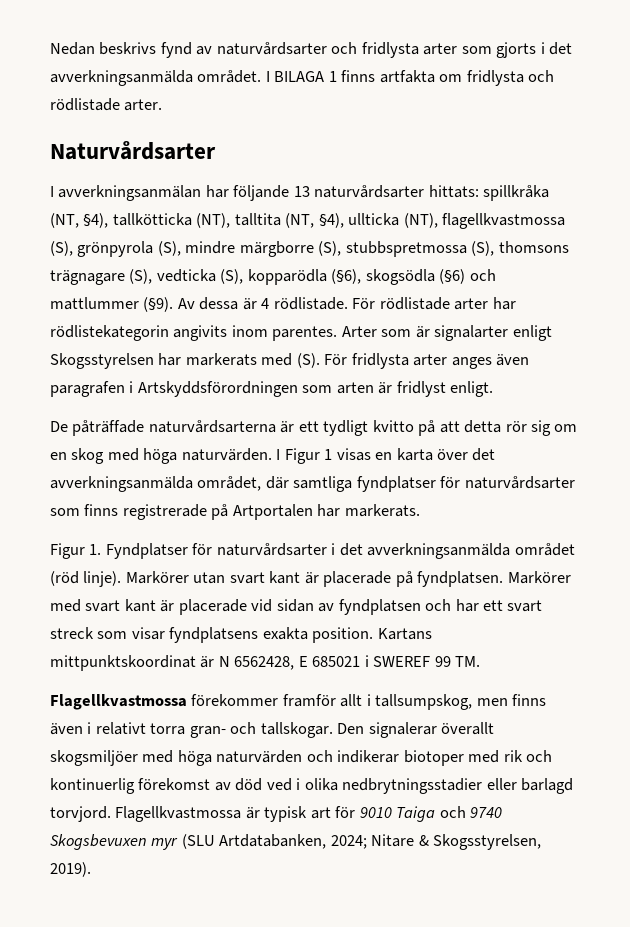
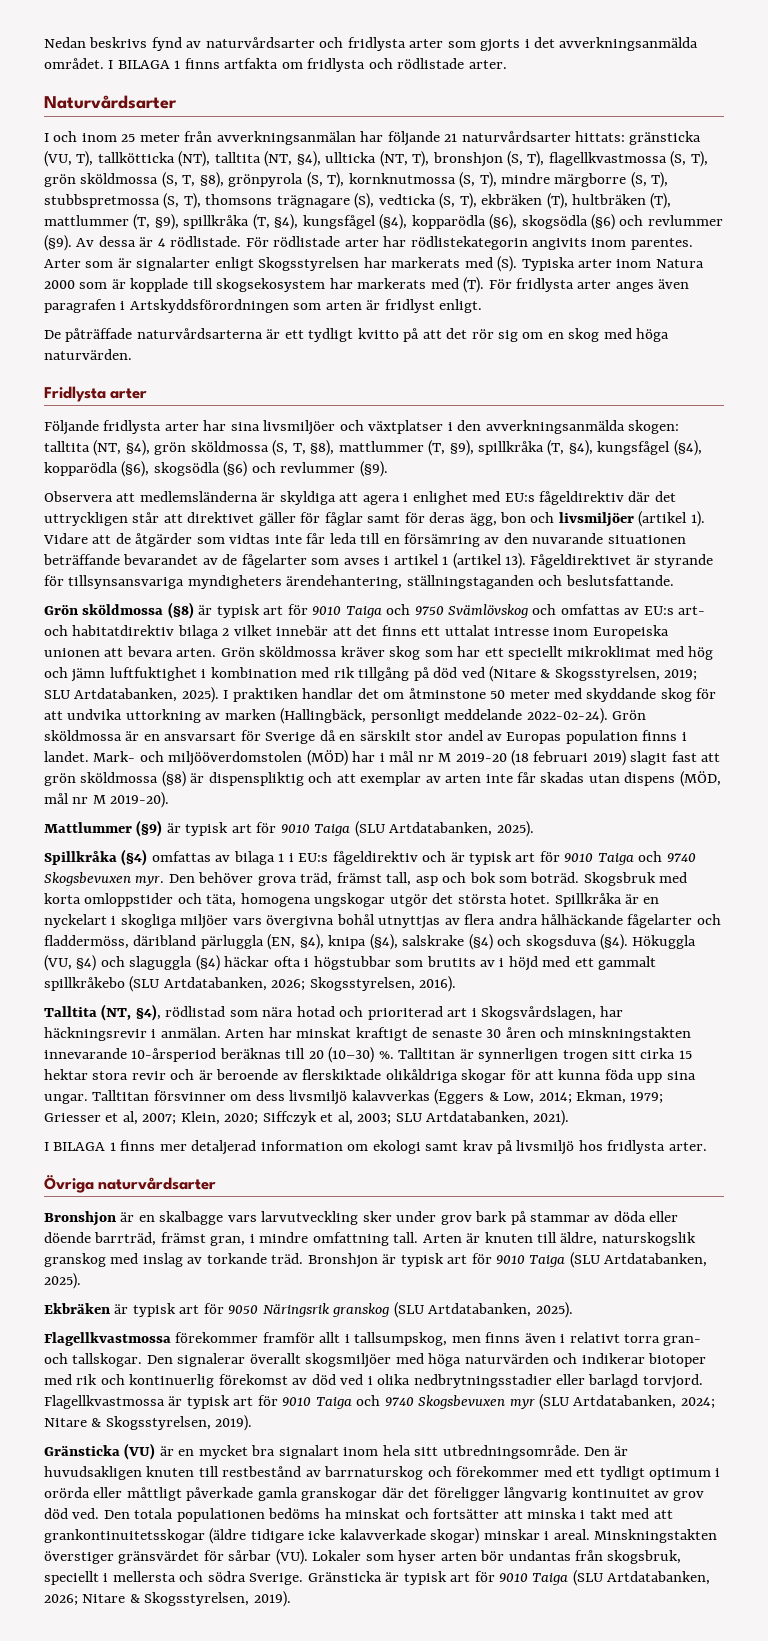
- I avverkningsanmälan har följande 13 naturvårdsarter hittats: spillkråka (NT, §4), tallkötticka (NT), talltita (NT, §4), ullticka (NT), flagellkvastmossa (S), grönpyrola (S), mindre märgborre (S), stubbspretmossa (S), thomsons trägnagare (S), vedticka (S), kopparödla (§6), skogsödla (§6) och mattlummer (§9).
+ I och inom 25 meter från avverkningsanmälan har följande 21 naturvårdsarter hittats: gränsticka (VU, T), tallkötticka (NT), talltita (NT, §4), ullticka (NT, T), bronshjon (S, T), flagellkvastmossa (S, T), grön sköldmossa (S, T, §8), grönpyrola (S, T), kornknutmossa (S, T), mindre märgborre (S, T), stubbspretmossa (S, T), thomsons trägnagare (S), vedticka (S, T), ekbräken (T), hultbräken (T), mattlummer (T, §9), spillkråka (T, §4), kungsfågel (§4), kopparödla (§6), skogsödla (§6) och revlummer (§9).
- Arter som är signalarter enligt Skogsstyrelsen har markerats med (S). För fridlysta arter anges även paragrafen i Artskyddsförordningen som arten är fridlyst enligt.
+ Arter som är signalarter enligt Skogsstyrelsen har markerats med (S). Typiska arter inom Natura 2000 som är kopplade till skogsekosystem har markerats med (T). För fridlysta arter anges även paragrafen i Artskyddsförordningen som arten är fridlyst enligt.
- De påträffade naturvårdsarterna är ett tydligt kvitto på att detta rör sig om en skog med höga naturvärden. I Figur 1 visas en karta över det avverkningsanmälda området, där samtliga fyndplatser för naturvårdsarter som finns registrerade på Artportalen har markerats.
- Figur 1. Fyndplatser för naturvårdsarter i det avverkningsanmälda området (röd linje). Markörer utan svart kant är placerade på fyndplatsen. Markörer med svart kant är placerade vid sidan av fyndplatsen och har ett svart streck som visar fyndplatsens exakta position. Kartans mittpunktskoordinat är N 6562428, E 685021 i SWEREF 99 TM.
+ De påträffade naturvårdsarterna är ett tydligt kvitto på att det rör sig om en skog med höga naturvärden.
+ Fridlysta arter
+ Följande fridlysta arter har sina livsmiljöer och växtplatser i den avverkningsanmälda skogen: talltita (NT, §4), grön sköldmossa (S, T, §8), mattlummer (T, §9), spillkråka (T, §4), kungsfågel (§4), kopparödla (§6), skogsödla (§6) och revlummer (§9).
+ Observera att medlemsländerna är skyldiga att agera i enlighet med EU:s fågeldirektiv där det uttryckligen står att direktivet gäller för fåglar samt för deras ägg, bon och livsmiljöer (artikel 1). Vidare att de åtgärder som vidtas inte får leda till en försämring av den nuvarande situationen beträffande bevarandet av de fågelarter som avses i artikel 1 (artikel 13). Fågeldirektivet är styrande för tillsynsansvariga myndigheters ärendehantering, ställningstaganden och beslutsfattande.
+ Grön sköldmossa (§8) är typisk art för 9010 Taiga och 9750 Svämlövskog och omfattas av EU:s art- och habitatdirektiv bilaga 2 vilket innebär att det finns ett uttalat intresse inom Europeiska unionen att bevara arten. Grön sköldmossa kräver skog som har ett speciellt mikroklimat med hög och jämn luftfuktighet i kombination med rik tillgång på död ved (Nitare & Skogsstyrelsen, 2019; SLU Artdatabanken, 2025). I praktiken handlar det om åtminstone 50 meter med skyddande skog för att undvika uttorkning av marken (Hallingbäck, personligt meddelande 2022-02-24). Grön sköldmossa är en ansvarsart för Sverige då en särskilt stor andel av Europas population finns i landet. Mark- och miljööverdomstolen (MÖD) har i mål nr M 2019-20 (18 februari 2019) slagit fast att grön sköldmossa (§8) är dispenspliktig och att exemplar av arten inte får skadas utan dispens (MÖD, mål nr M 2019-20).
+ Mattlummer (§9) är typisk art för 9010 Taiga (SLU Artdatabanken, 2025).
+ Spillkråka (§4) omfattas av bilaga 1 i EU:s fågeldirektiv och är typisk art för 9010 Taiga och 9740 Skogsbevuxen myr. Den behöver grova träd, främst tall, asp och bok som boträd. Skogsbruk med korta omloppstider och täta, homogena ungskogar utgör det största hotet. Spillkråka är en nyckelart i skogliga miljöer vars övergivna bohål utnyttjas av flera andra hålhäckande fågelarter och fladdermöss, däribland pärluggla (EN, §4), knipa (§4), salskrake (§4) och skogsduva (§4). Hökuggla (VU, §4) och slaguggla (§4) häckar ofta i högstubbar som brutits av i höjd med ett gammalt spillkråkebo (SLU Artdatabanken, 2026; Skogsstyrelsen, 2016).
+ Talltita (NT, §4), rödlistad som nära hotad och prioriterad art i Skogsvårdslagen, har häckningsrevir i anmälan. Arten har minskat kraftigt de senaste 30 åren och minskningstakten innevarande 10-årsperiod beräknas till 20 (10–30) %. Talltitan är synnerligen trogen sitt cirka 15 hektar stora revir och är beroende av flerskiktade olikåldriga skogar för att kunna föda upp sina ungar. Talltitan försvinner om dess livsmiljö kalavverkas (Eggers & Low, 2014; Ekman, 1979; Griesser et al, 2007; Klein, 2020; Siffczyk et al, 2003; SLU Artdatabanken, 2021).
+ I BILAGA 1 finns mer detaljerad information om ekologi samt krav på livsmiljö hos fridlysta arter.
+ Övriga naturvårdsarter
+ Bronshjon är en skalbagge vars larvutveckling sker under grov bark på stammar av döda eller döende barrträd, främst gran, i mindre omfattning tall. Arten är knuten till äldre, naturskogslik granskog med inslag av torkande träd. Bronshjon är typisk art för 9010 Taiga (SLU Artdatabanken, 2025).
+ Ekbräken är typisk art för 9050 Näringsrik granskog (SLU Artdatabanken, 2025).
+ Gränsticka (VU) är en mycket bra signalart inom hela sitt utbredningsområde. Den är huvudsakligen knuten till restbestånd av barrnaturskog och förekommer med ett tydligt optimum i orörda eller måttligt påverkade gamla granskogar där det föreligger långvarig kontinuitet av grov död ved. Den totala populationen bedöms ha minskat och fortsätter att minska i takt med att grankontinuitetsskogar (äldre tidigare icke kalavverkade skogar) minskar i areal. Minskningstakten överstiger gränsvärdet för sårbar (VU). Lokaler som hyser arten bör undantas från skogsbruk, speciellt i mellersta och södra Sverige. Gränsticka är typisk art för 9010 Taiga (SLU Artdatabanken, 2026; Nitare & Skogsstyrelsen, 2019).

